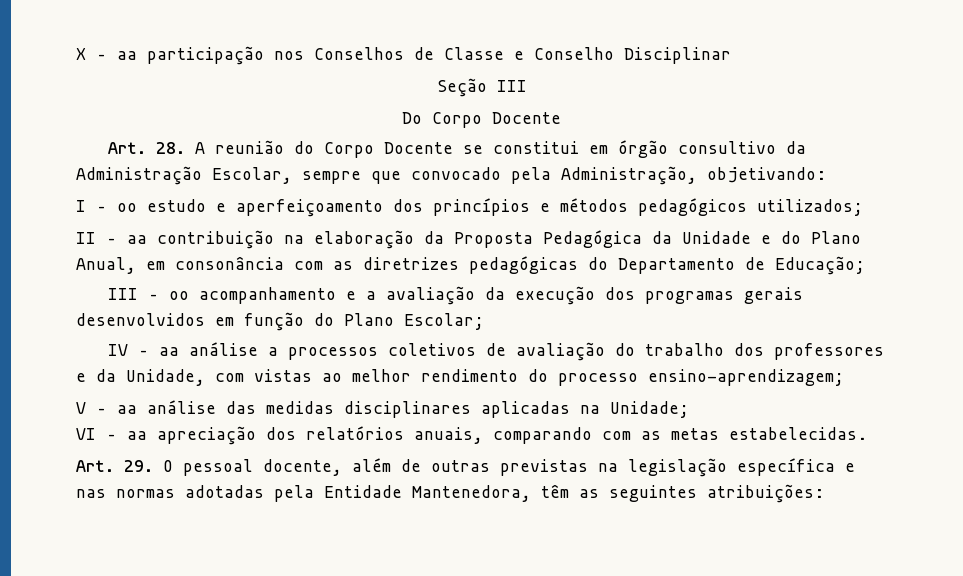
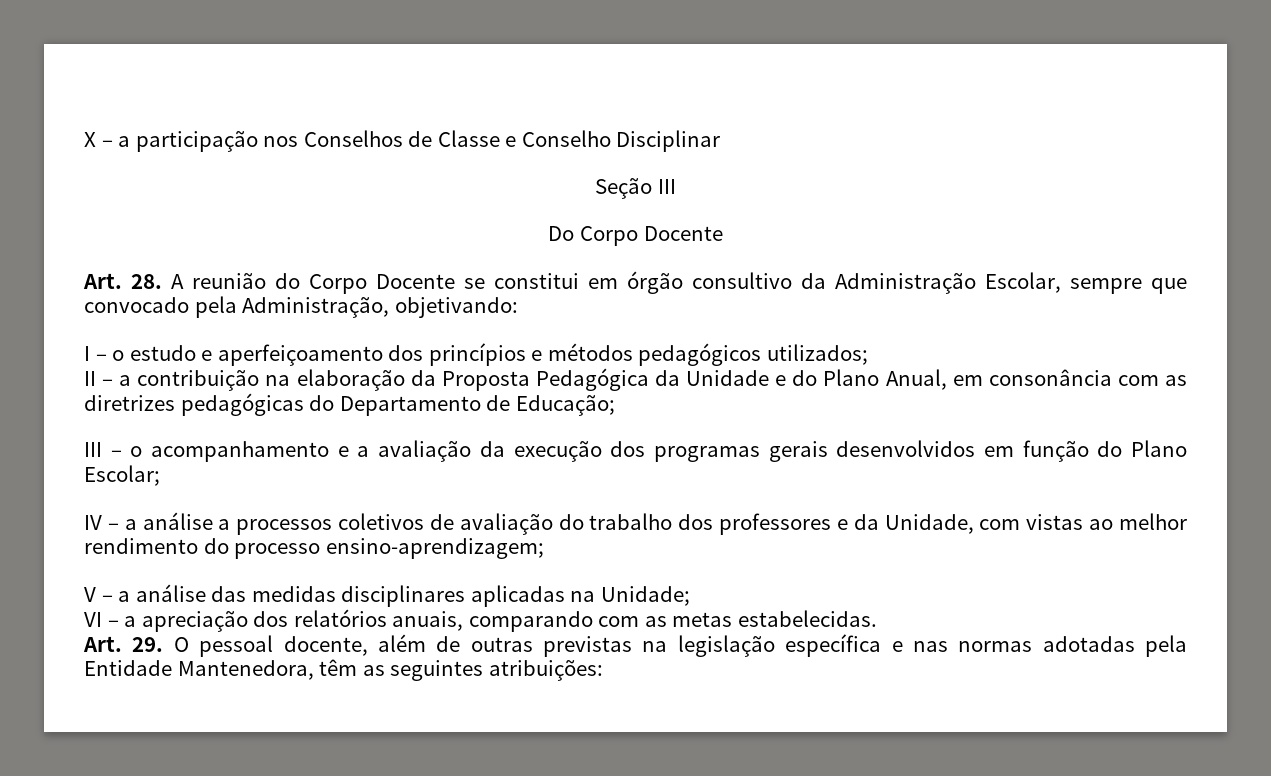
- X – aa participação nos Conselhos de Classe e Conselho Disciplinar
+ X – a participação nos Conselhos de Classe e Conselho Disciplinar
- I – oo estudo e aperfeiçoamento dos princípios e métodos pedagógicos utilizados;
+ I – o estudo e aperfeiçoamento dos princípios e métodos pedagógicos utilizados;
- II – aa contribuição na elaboração da Proposta Pedagógica da Unidade e do Plano Anual, em consonância com as diretrizes pedagógicas do Departamento de Educação;
+ II – a contribuição na elaboração da Proposta Pedagógica da Unidade e do Plano Anual, em consonância com as diretrizes pedagógicas do Departamento de Educação;
- III – oo acompanhamento e a avaliação da execução dos programas gerais desenvolvidos em função do Plano Escolar;
+ III – o acompanhamento e a avaliação da execução dos programas gerais desenvolvidos em função do Plano Escolar;
- IV – aa análise a processos coletivos de avaliação do trabalho dos professores e da Unidade, com vistas ao melhor rendimento do processo ensino-aprendizagem;
+ IV – a análise a processos coletivos de avaliação do trabalho dos professores e da Unidade, com vistas ao melhor rendimento do processo ensino-aprendizagem;
- V – aa análise das medidas disciplinares aplicadas na Unidade;
+ V – a análise das medidas disciplinares aplicadas na Unidade;
- VI – aa apreciação dos relatórios anuais, comparando com as metas estabelecidas.
+ VI – a apreciação dos relatórios anuais, comparando com as metas estabelecidas.

